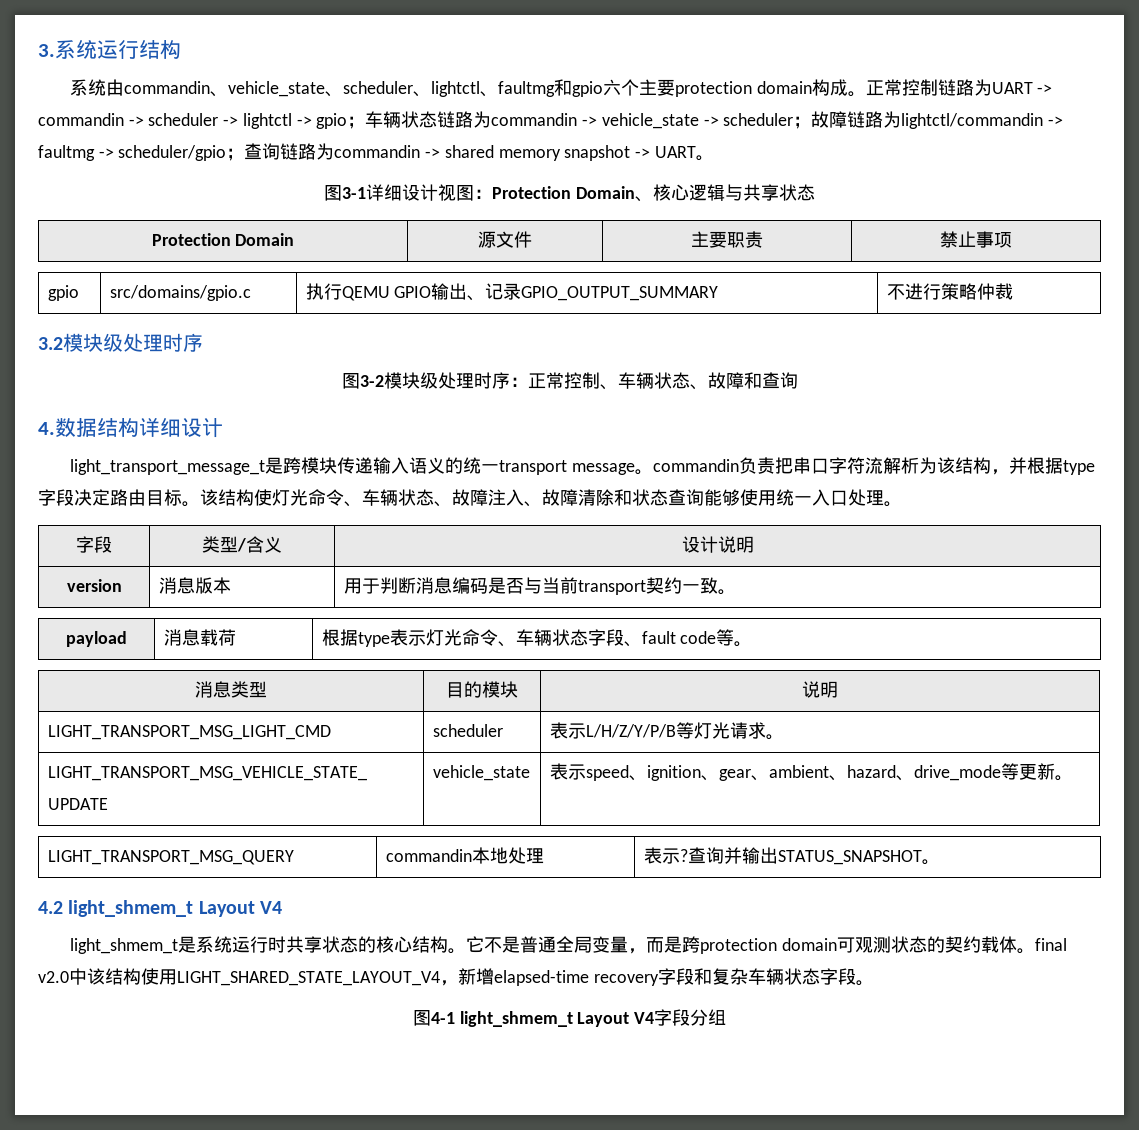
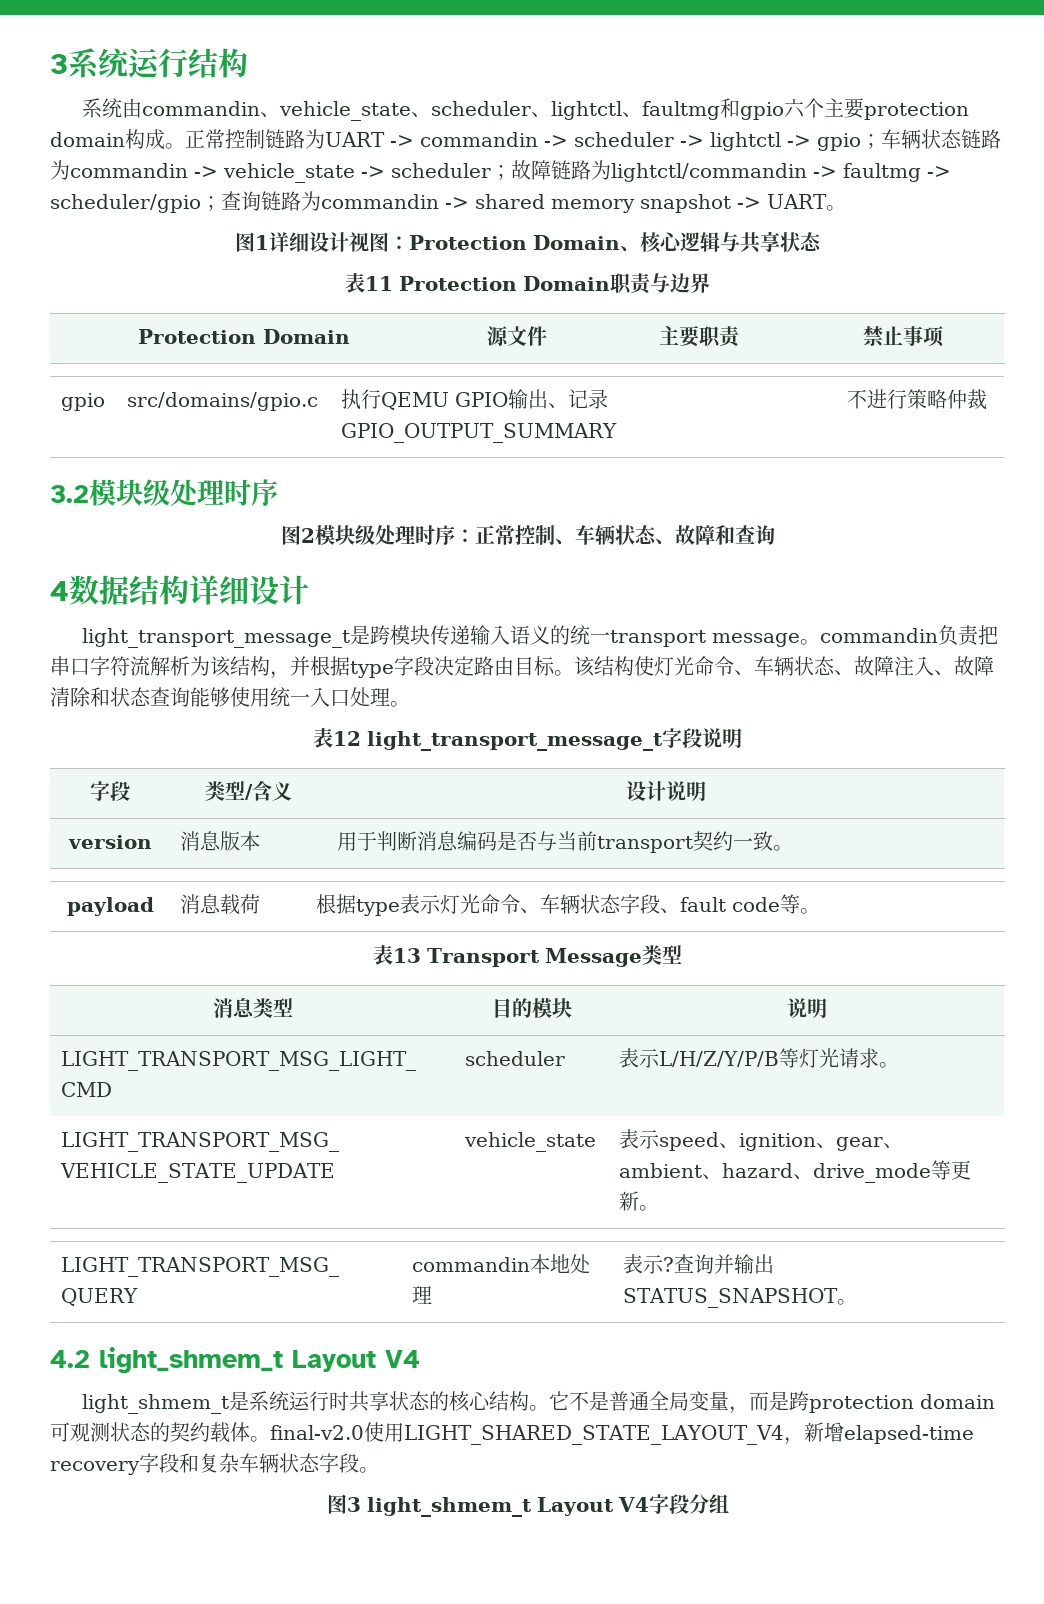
- 3.系统运行结构
+ 3系统运行结构
- 图3-1详细设计视图：Protection Domain、核心逻辑与共享状态
+ 图1详细设计视图：Protection Domain、核心逻辑与共享状态
+ 表11 Protection Domain职责与边界
- 图3-2模块级处理时序：正常控制、车辆状态、故障和查询
+ 图2模块级处理时序：正常控制、车辆状态、故障和查询
- 4.数据结构详细设计
+ 4数据结构详细设计
+ 表12 light_transport_message_t字段说明
+ 表13 Transport Message类型
- 它不是普通全局变量，而是跨protection domain可观测状态的契约载体。final v2.0中该结构使用LIGHT_SHARED_STATE_LAYOUT_V4，新增elapsed-time recovery字段和复杂车辆状态字段。
+ 它不是普通全局变量，而是跨protection domain可观测状态的契约载体。final-v2.0使用LIGHT_SHARED_STATE_LAYOUT_V4，新增elapsed-time recovery字段和复杂车辆状态字段。
- 图4-1 light_shmem_t Layout V4字段分组
+ 图3 light_shmem_t Layout V4字段分组

